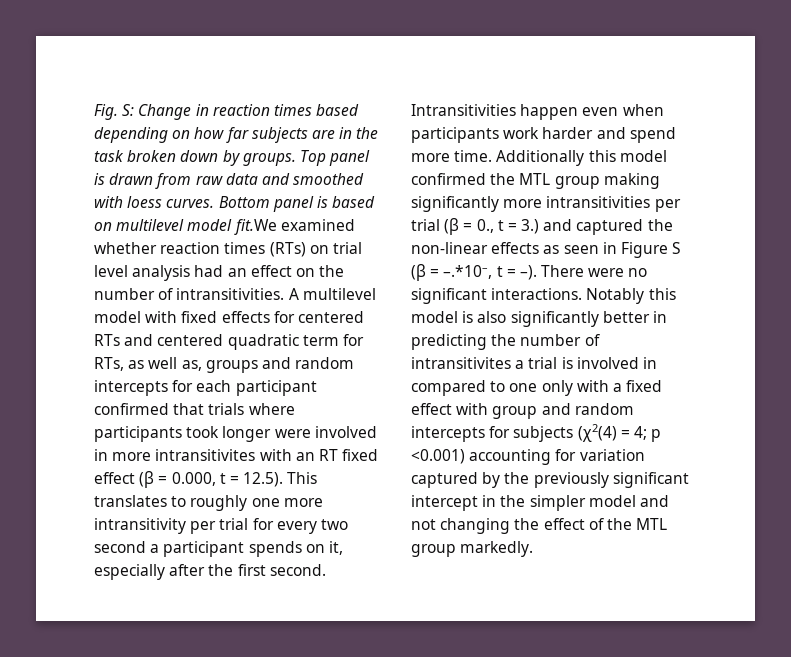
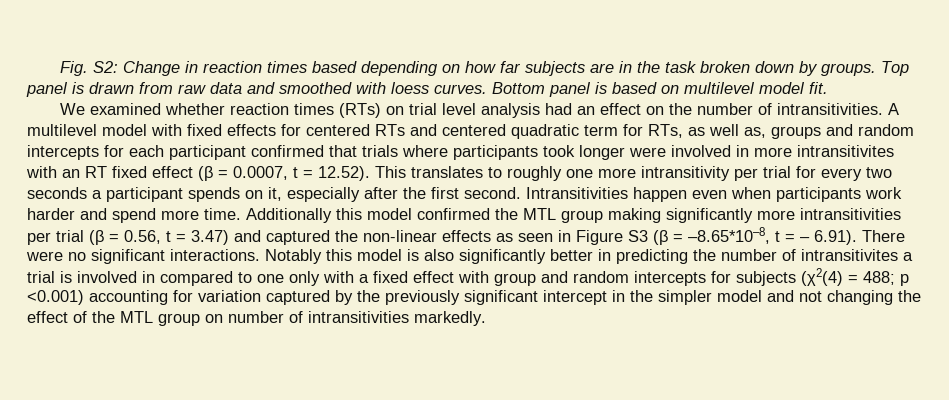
- Fig. S: Change in reaction times based depending on how far subjects are in the task broken down by groups.
+ Fig. S2: Change in reaction times based depending on how far subjects are in the task broken down by groups.
- Bottom panel is based on multilevel model fit.We examined whether reaction times (RTs) on trial level analysis had an effect on the number of intransitivities.
+ Bottom panel is based on multilevel model fit.
+ We examined whether reaction times (RTs) on trial level analysis had an effect on the number of intransitivities.
- A multilevel model with fixed effects for centered RTs and centered quadratic term for RTs, as well as, groups and random intercepts for each participant confirmed that trials where participants took longer were involved in more intransitivites with an RT fixed effect (β = 0.000, t = 12.5). This translates to roughly one more intransitivity per trial for every two second a participant spends on it, especially after the first second.
+ A multilevel model with fixed effects for centered RTs and centered quadratic term for RTs, as well as, groups and random intercepts for each participant confirmed that trials where participants took longer were involved in more intransitivites with an RT fixed effect (β = 0.0007, t = 12.52). This translates to roughly one more intransitivity per trial for every two seconds a participant spends on it, especially after the first second.
- Additionally this model confirmed the MTL group making significantly more intransitivities per trial (β = 0., t = 3.) and captured the non-linear effects as seen in Figure S (β = –.*10–, t = –). There were no significant interactions.
+ Additionally this model confirmed the MTL group making significantly more intransitivities per trial (β = 0.56, t = 3.47) and captured the non-linear effects as seen in Figure S3 (β = –8.65*10–8, t = – 6.91). There were no significant interactions.
- Notably this model is also significantly better in predicting the number of intransitivites a trial is involved in compared to one only with a fixed effect with group and random intercepts for subjects (χ2(4) = 4; p <0.001) accounting for variation captured by the previously significant intercept in the simpler model and not changing the effect of the MTL group markedly.
+ Notably this model is also significantly better in predicting the number of intransitivites a trial is involved in compared to one only with a fixed effect with group and random intercepts for subjects (χ2(4) = 488; p <0.001) accounting for variation captured by the previously significant intercept in the simpler model and not changing the effect of the MTL group on number of intransitivities markedly.

